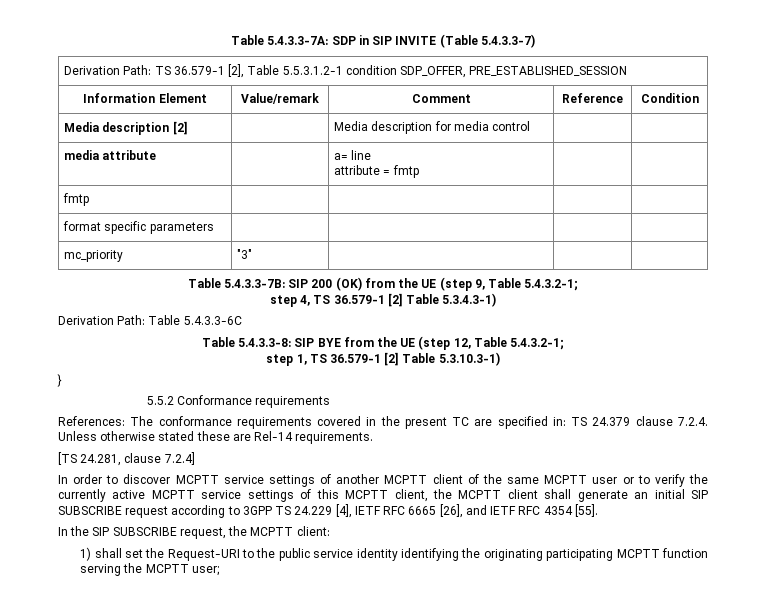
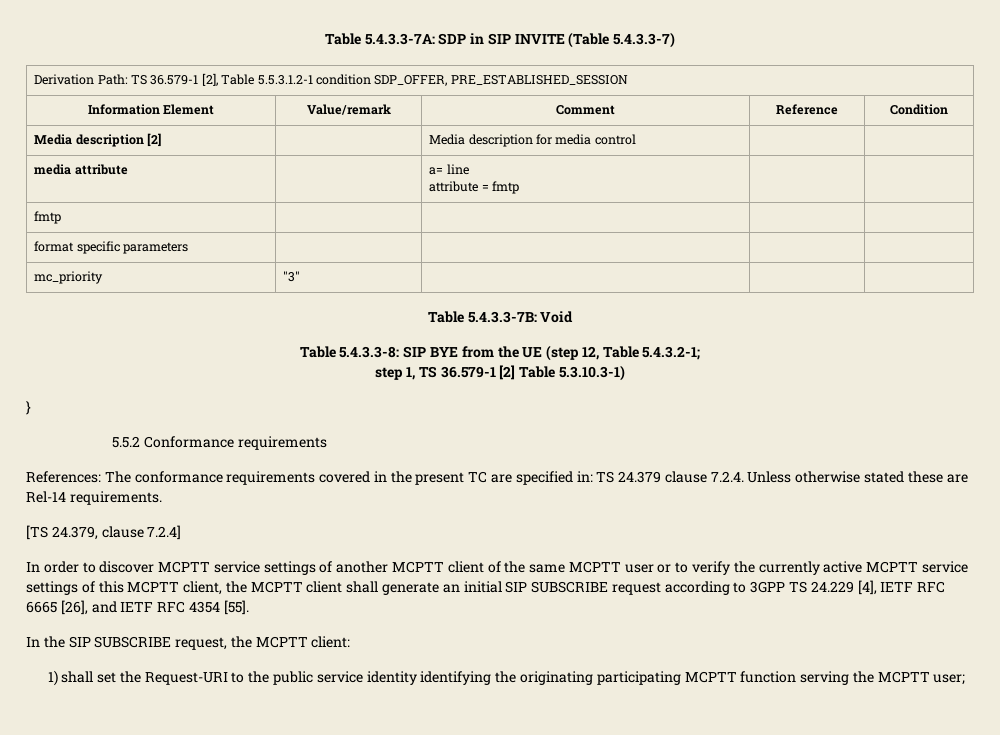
- Table 5.4.3.3-7B: SIP 200 (OK) from the UE (step 9, Table 5.4.3.2-1;
- step 4, TS 36.579-1 [2] Table 5.3.4.3-1)
- Derivation Path: Table 5.4.3.3-6C
+ Table 5.4.3.3-7B: Void
- [TS 24.281, clause 7.2.4]
+ [TS 24.379, clause 7.2.4]

